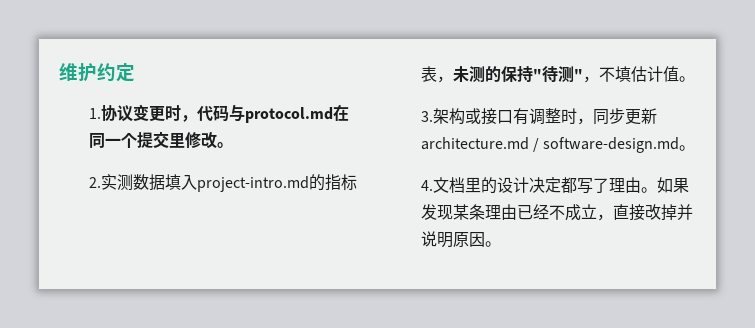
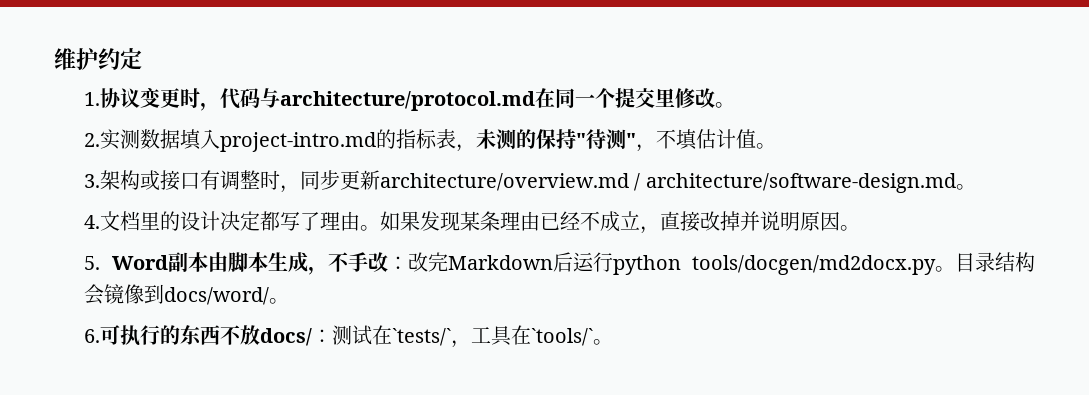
- 1.协议变更时，代码与protocol.md在同一个提交里修改。
+ 1.协议变更时，代码与architecture/protocol.md在同一个提交里修改。
- 3.架构或接口有调整时，同步更新architecture.md / software-design.md。
+ 3.架构或接口有调整时，同步更新architecture/overview.md / architecture/software-design.md。
+ 5. Word副本由脚本生成，不手改：改完Markdown后运行python tools/docgen/md2docx.py。目录结构会镜像到docs/word/。
+ 6.可执行的东西不放docs/：测试在`tests/`，工具在`tools/`。

